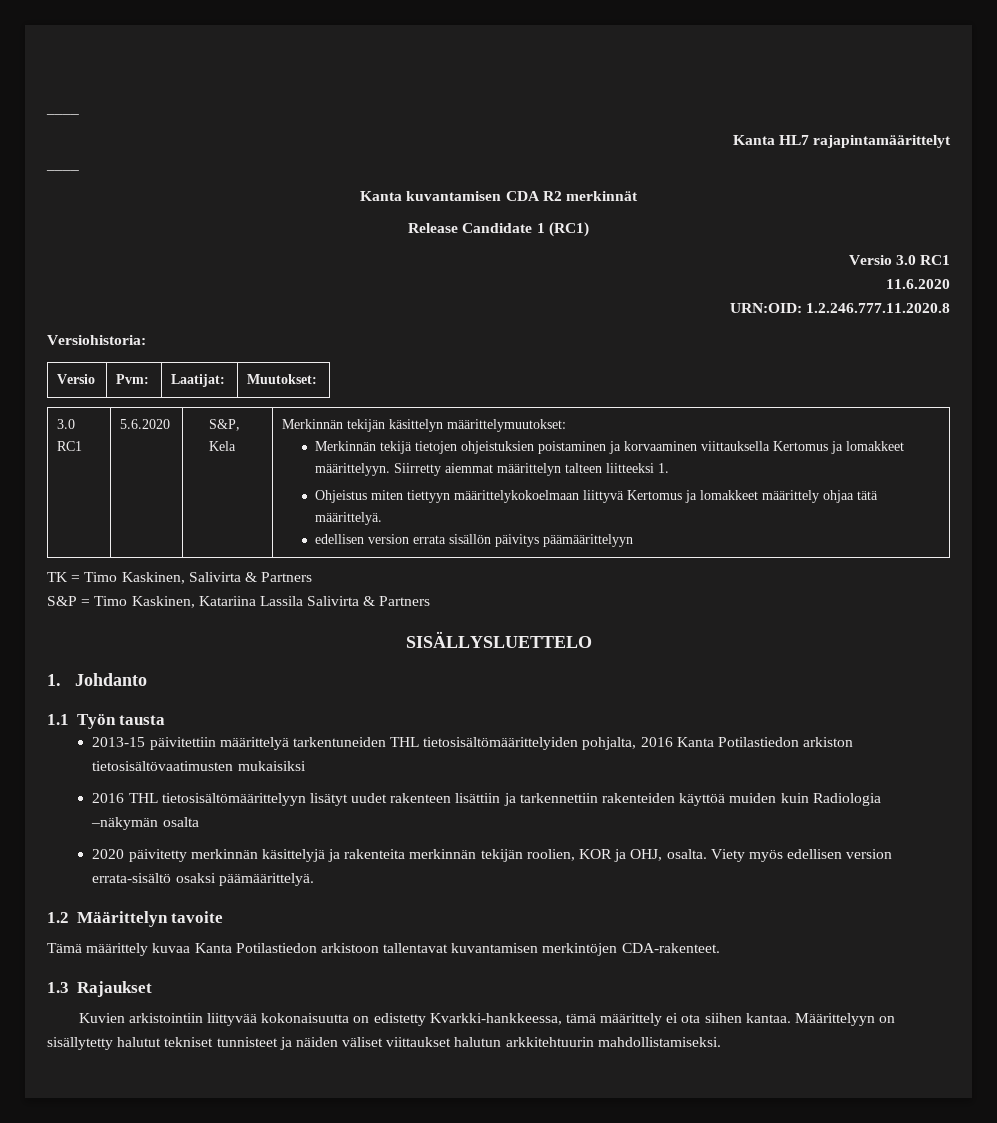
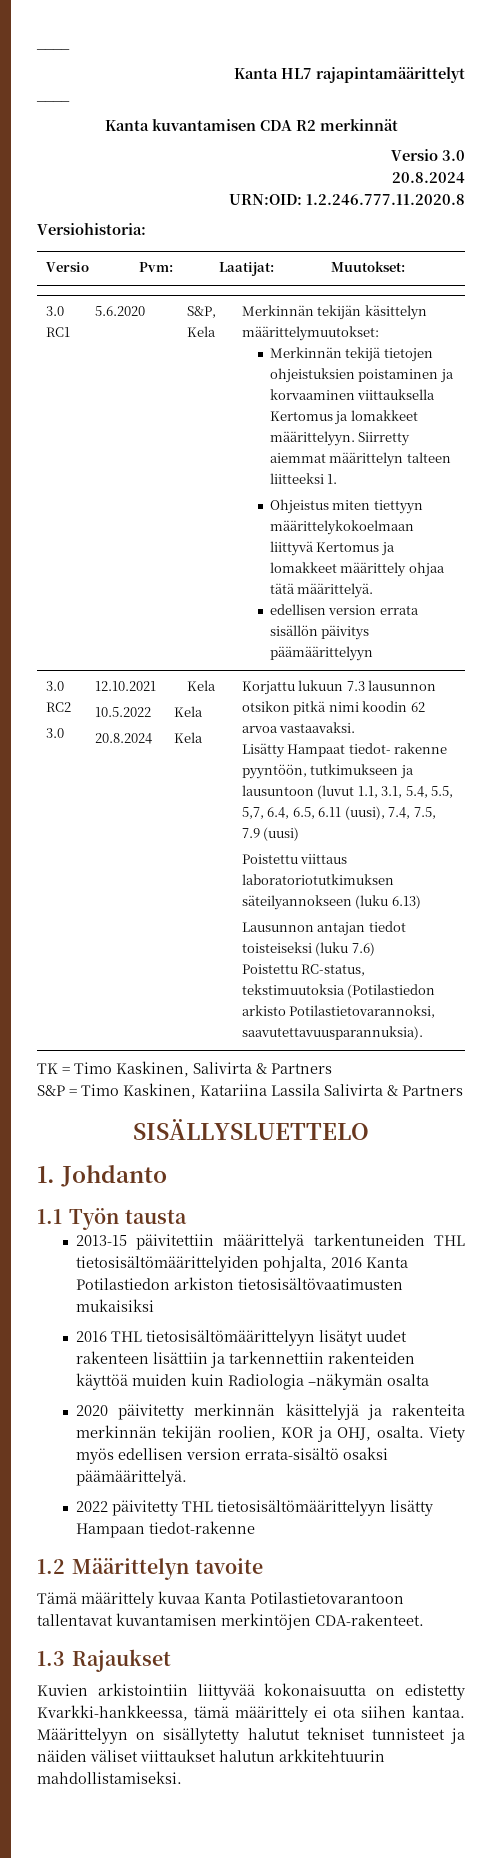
- Release Candidate 1 (RC1)
- Versio 3.0 RC1
- 11.6.2020
+ Versio 3.0
+ 20.8.2024
+ 3.0 RC2
+ 3.0 | 12.10.2021
+ 10.5.2022
+ 20.8.2024 | Kela
+ Kela
+ Kela | Korjattu lukuun 7.3 lausunnon otsikon pitkä nimi koodin 62 arvoa vastaavaksi.
+ Lisätty Hampaat tiedot- rakenne pyyntöön, tutkimukseen ja lausuntoon (luvut 1.1, 3.1, 5.4, 5.5, 5,7, 6.4, 6.5, 6.11 (uusi), 7.4, 7.5, 7.9 (uusi)
+ Poistettu viittaus laboratoriotutkimuksen säteilyannokseen (luku 6.13)
+ Lausunnon antajan tiedot toisteiseksi (luku 7.6)
+ Poistettu RC-status, tekstimuutoksia (Potilastiedon arkisto Potilastietovarannoksi, saavutettavuusparannuksia).
+ 2022 päivitetty THL tietosisältömäärittelyyn lisätty Hampaan tiedot-rakenne
- Tämä määrittely kuvaa Kanta Potilastiedon arkistoon tallentavat kuvantamisen merkintöjen CDA-rakenteet.
+ Tämä määrittely kuvaa Kanta Potilastietovarantoon tallentavat kuvantamisen merkintöjen CDA-rakenteet.

